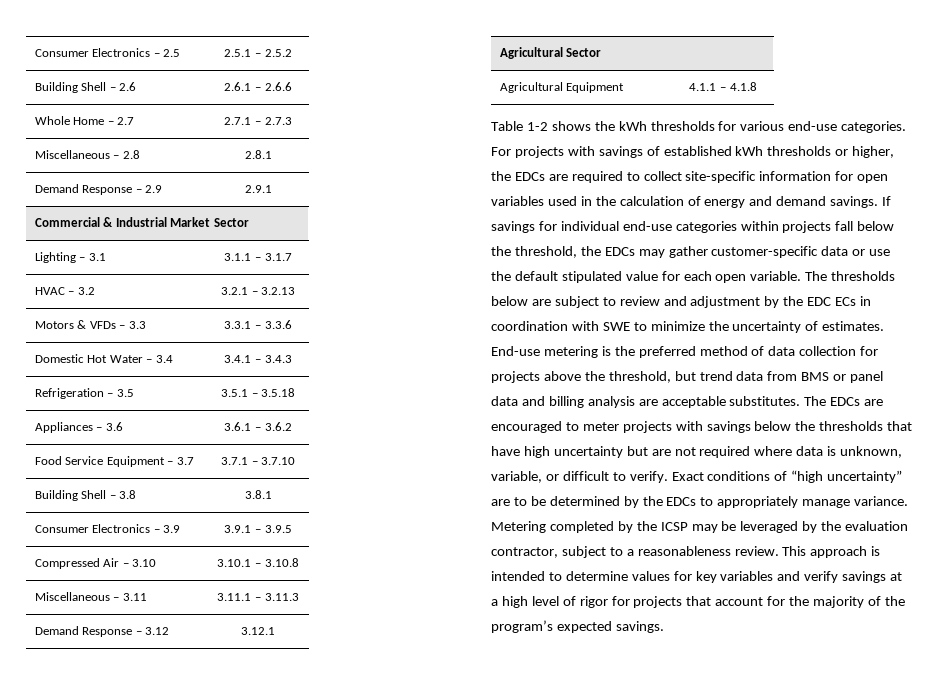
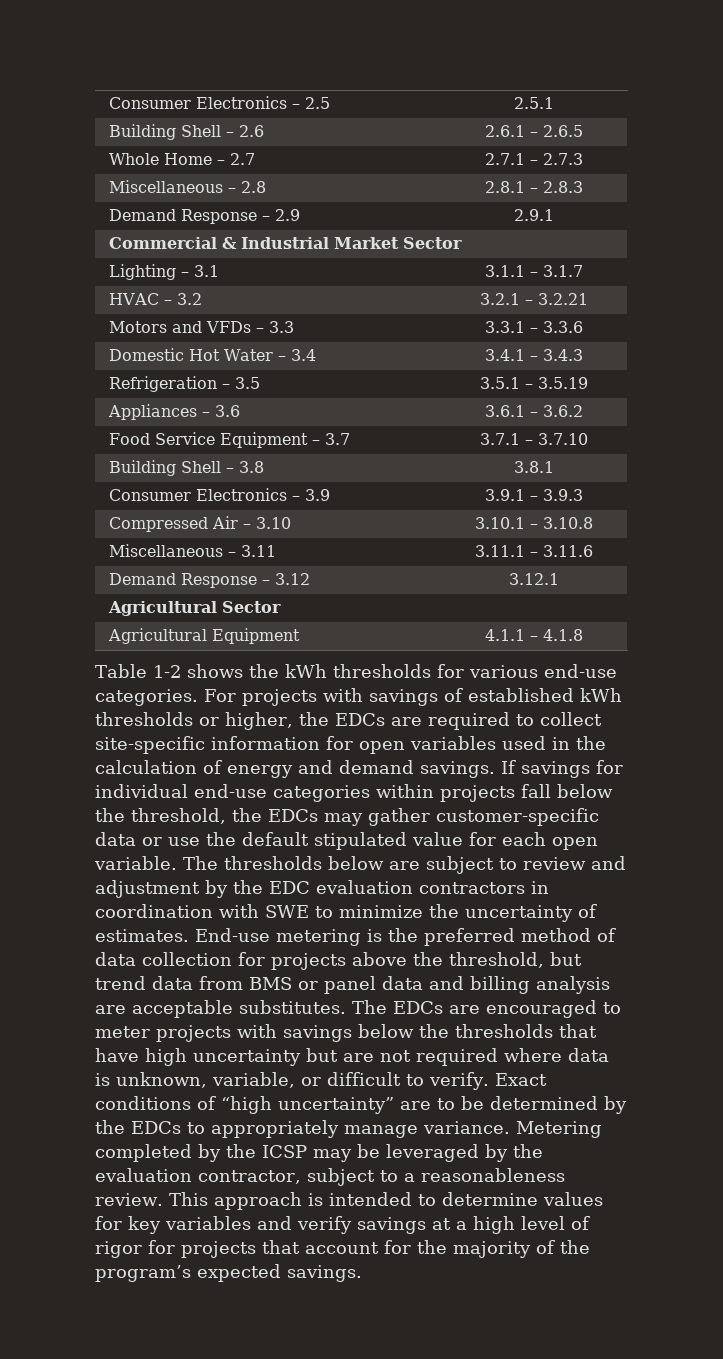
- Consumer Electronics – 2.5 | 2.5.1 – 2.5.2
+ Consumer Electronics – 2.5 | 2.5.1
- Building Shell – 2.6 | 2.6.1 – 2.6.6
+ Building Shell – 2.6 | 2.6.1 – 2.6.5
- Miscellaneous – 2.8 | 2.8.1
+ Miscellaneous – 2.8 | 2.8.1 – 2.8.3
- HVAC – 3.2 | 3.2.1 – 3.2.13
+ HVAC – 3.2 | 3.2.1 – 3.2.21
- Motors & VFDs – 3.3 | 3.3.1 – 3.3.6
+ Motors and VFDs – 3.3 | 3.3.1 – 3.3.6
- Refrigeration – 3.5 | 3.5.1 – 3.5.18
+ Refrigeration – 3.5 | 3.5.1 – 3.5.19
- Consumer Electronics – 3.9 | 3.9.1 – 3.9.5
+ Consumer Electronics – 3.9 | 3.9.1 – 3.9.3
- Miscellaneous – 3.11 | 3.11.1 – 3.11.3
+ Miscellaneous – 3.11 | 3.11.1 – 3.11.6
- The thresholds below are subject to review and adjustment by the EDC ECs in coordination with SWE to minimize the uncertainty of estimates.
+ The thresholds below are subject to review and adjustment by the EDC evaluation contractors in coordination with SWE to minimize the uncertainty of estimates.

